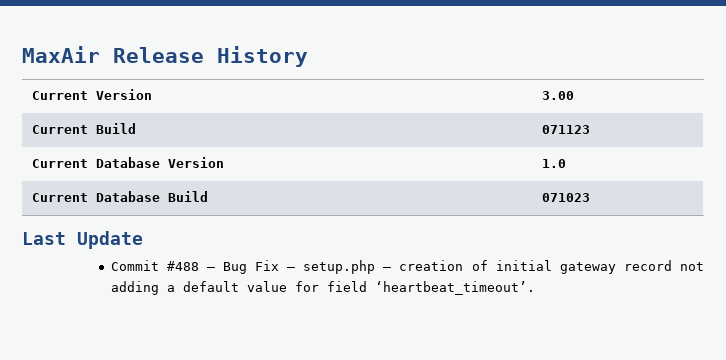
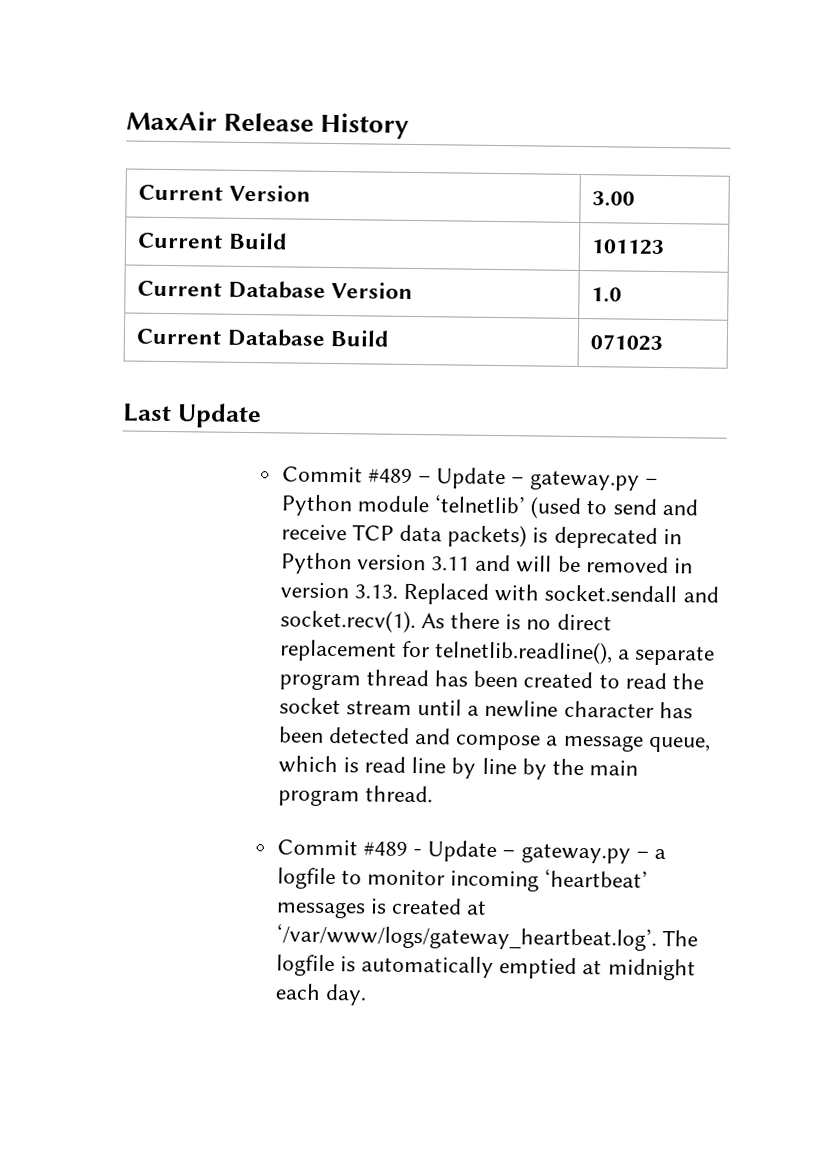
- Current Build | 071123
+ Current Build | 101123
- Commit #488 – Bug Fix – setup.php – creation of initial gateway record not adding a default value for field ‘heartbeat_timeout’.
+ Commit #489 – Update – gateway.py – Python module ‘telnetlib’ (used to send and receive TCP data packets) is deprecated in Python version 3.11 and will be removed in version 3.13. Replaced with socket.sendall and socket.recv(1). As there is no direct replacement for telnetlib.readline(), a separate program thread has been created to read the socket stream until a newline character has been detected and compose a message queue, which is read line by line by the main program thread.
+ Commit #489 - Update – gateway.py – a logfile to monitor incoming ‘heartbeat’ messages is created at ‘/var/www/logs/gateway_heartbeat.log’. The logfile is automatically emptied at midnight each day.

